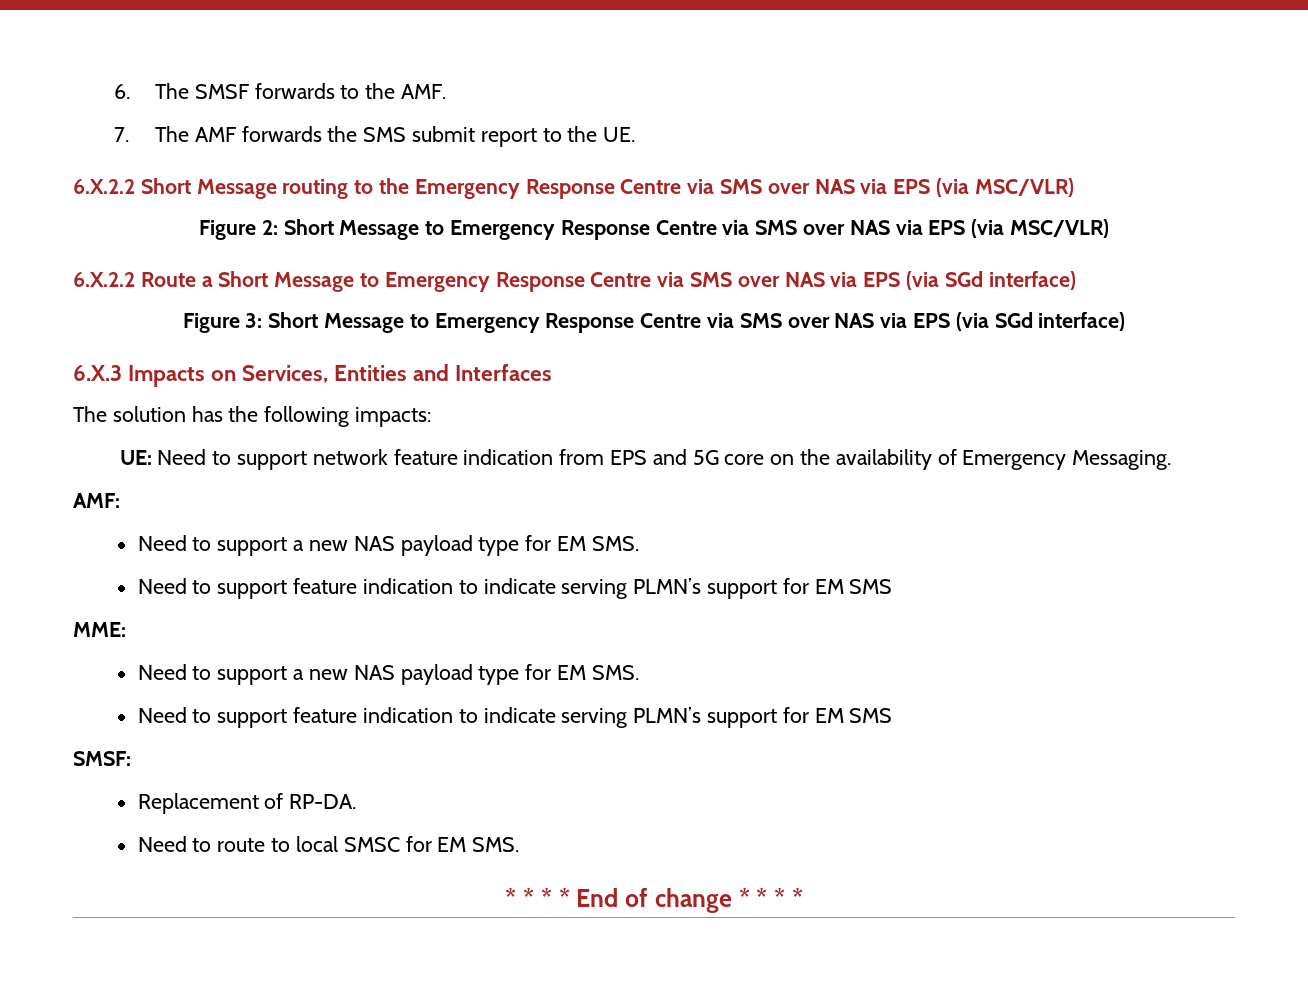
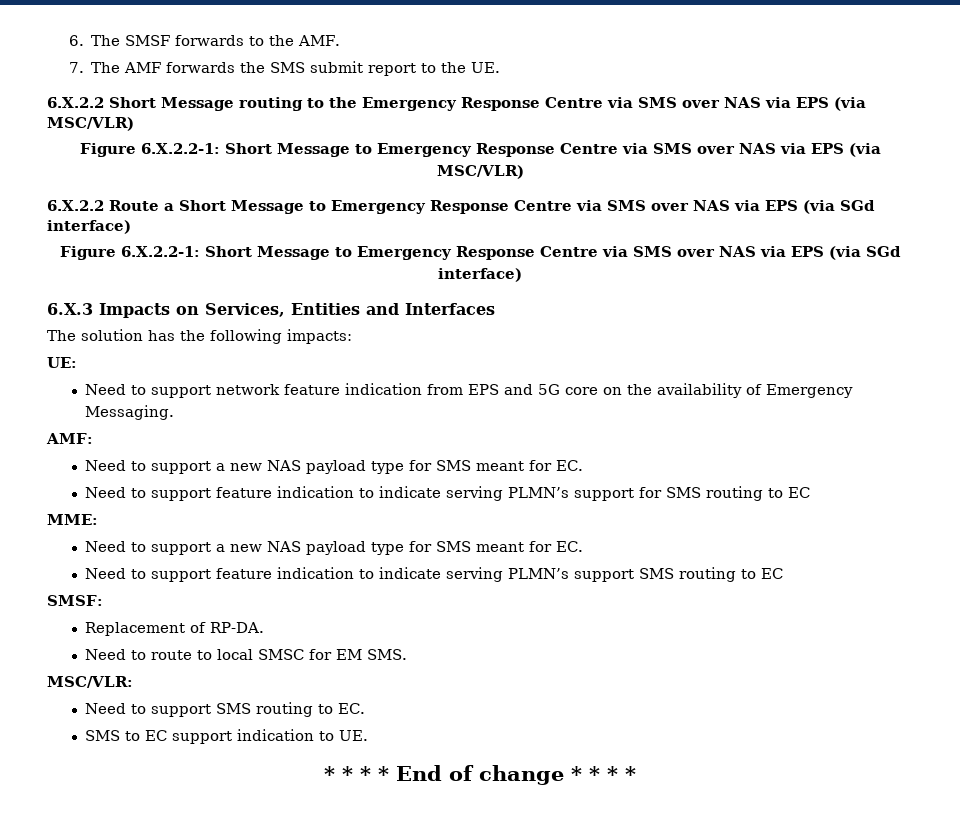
- Figure 2: Short Message to Emergency Response Centre via SMS over NAS via EPS (via MSC/VLR)
+ Figure 6.X.2.2-1: Short Message to Emergency Response Centre via SMS over NAS via EPS (via MSC/VLR)
- Figure 3: Short Message to Emergency Response Centre via SMS over NAS via EPS (via SGd interface)
+ Figure 6.X.2.2-1: Short Message to Emergency Response Centre via SMS over NAS via EPS (via SGd interface)
- UE: Need to support network feature indication from EPS and 5G core on the availability of Emergency Messaging.
+ UE:
+ Need to support network feature indication from EPS and 5G core on the availability of Emergency Messaging.
  AMF:
- Need to support a new NAS payload type for EM SMS.
- Need to support feature indication to indicate serving PLMN’s support for EM SMS
+ Need to support a new NAS payload type for SMS meant for EC.
+ Need to support feature indication to indicate serving PLMN’s support for SMS routing to EC
  MME:
- Need to support a new NAS payload type for EM SMS.
- Need to support feature indication to indicate serving PLMN’s support for EM SMS
+ Need to support a new NAS payload type for SMS meant for EC.
+ Need to support feature indication to indicate serving PLMN’s support SMS routing to EC
+ MSC/VLR:
+ Need to support SMS routing to EC.
+ SMS to EC support indication to UE.

